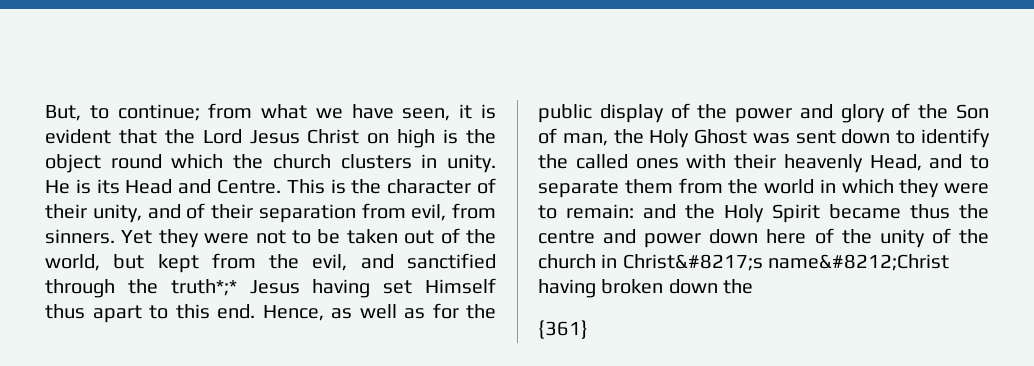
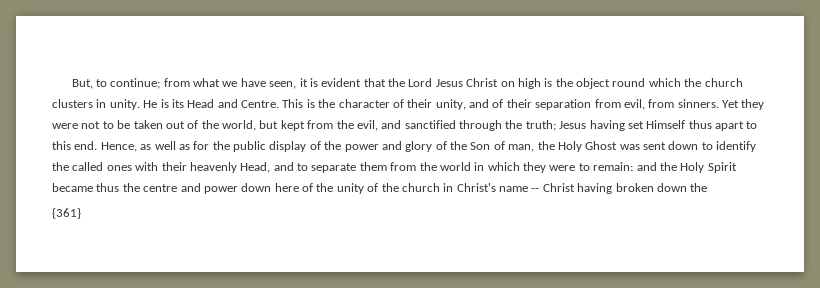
- Yet they were not to be taken out of the world, but kept from the evil, and sanctified through the truth*;* Jesus having set Himself thus apart to this end.
+ Yet they were not to be taken out of the world, but kept from the evil, and sanctified through the truth; Jesus having set Himself thus apart to this end.
- and the Holy Spirit became thus the centre and power down here of the unity of the church in Christ&#8217;s name&#8212;Christ having broken down the
+ and the Holy Spirit became thus the centre and power down here of the unity of the church in Christ's name -- Christ having broken down the

